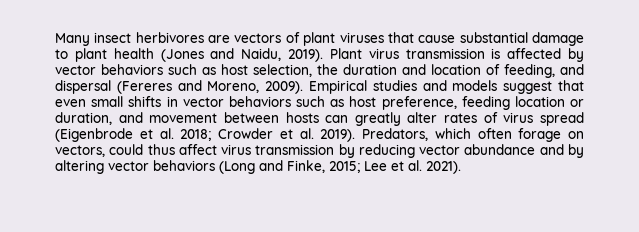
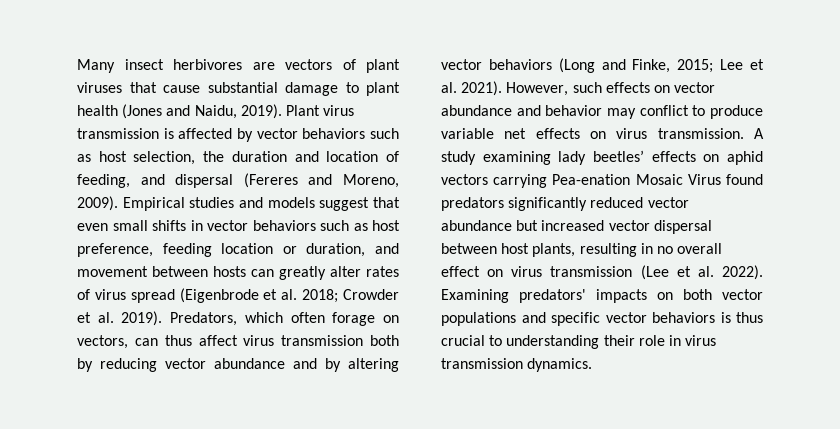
- Predators, which often forage on vectors, could thus affect virus transmission by reducing vector abundance and by altering vector behaviors (Long and Finke, 2015; Lee et al. 2021).
+ Predators, which often forage on vectors, can thus affect virus transmission both by reducing vector abundance and by altering vector behaviors (Long and Finke, 2015; Lee et al. 2021).
+ However, such effects on vector abundance and behavior may conflict to produce variable net effects on virus transmission. A study examining lady beetles’ effects on aphid vectors carrying Pea-enation Mosaic Virus found predators significantly reduced vector abundance but increased vector dispersal between host plants, resulting in no overall effect on virus transmission (Lee et al. 2022). Examining predators' impacts on both vector populations and specific vector behaviors is thus crucial to understanding their role in virus transmission dynamics.

